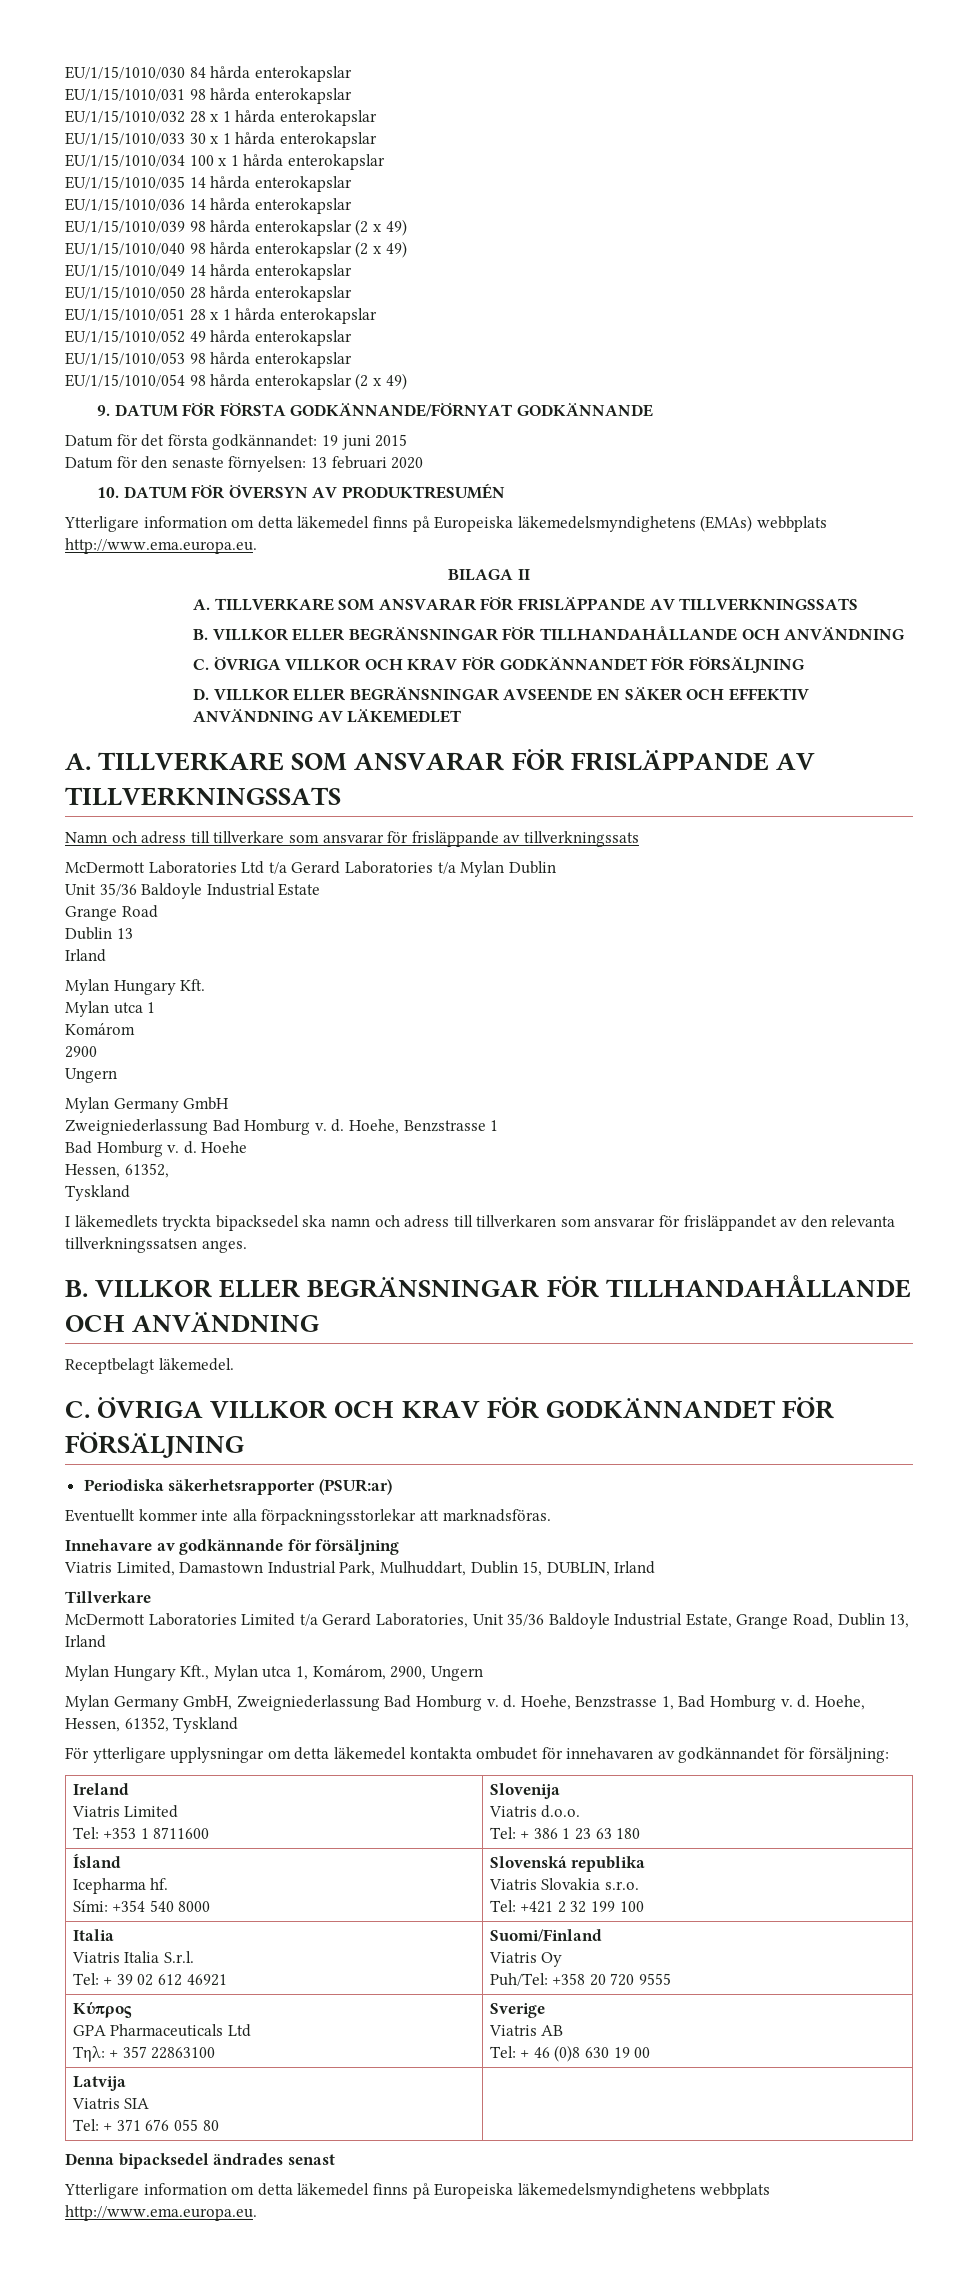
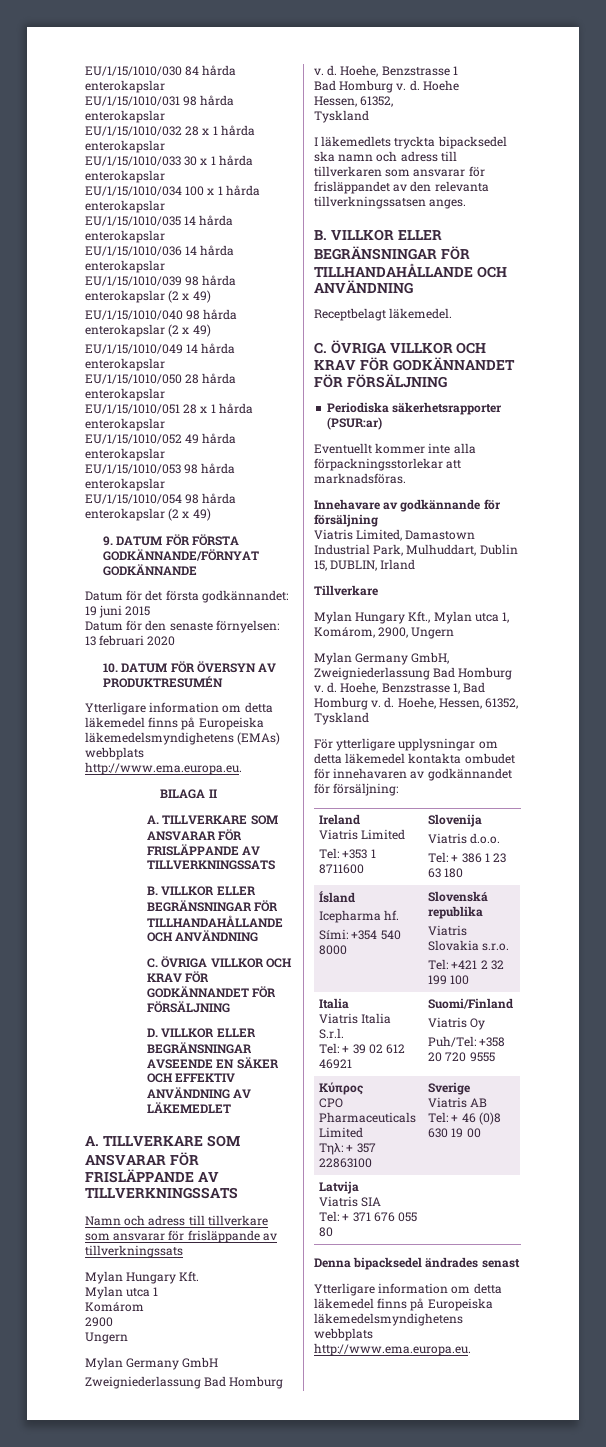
- McDermott Laboratories Ltd t/a Gerard Laboratories t/a Mylan Dublin
- Unit 35/36 Baldoyle Industrial Estate
- Grange Road
- Dublin 13
- Irland
- McDermott Laboratories Limited t/a Gerard Laboratories, Unit 35/36 Baldoyle Industrial Estate, Grange Road, Dublin 13, Irland
  Κύπρος
- GPA Pharmaceuticals Ltd
+ CPO Pharmaceuticals Limited

